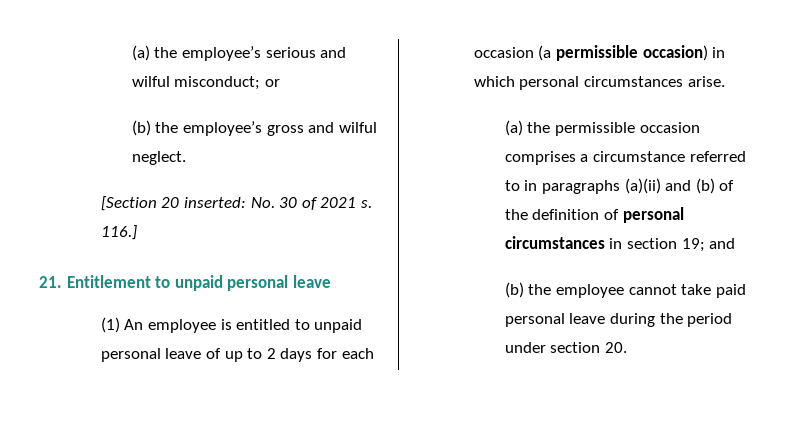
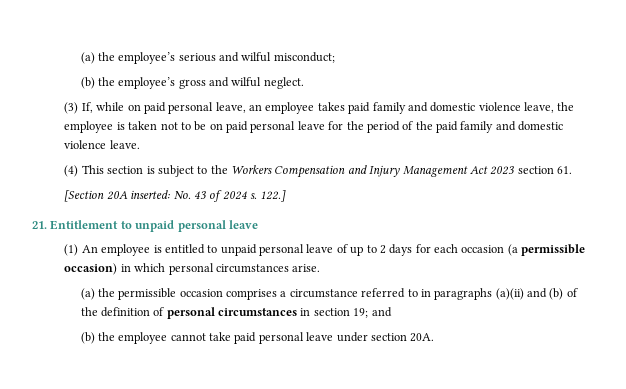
- (a) the employee’s serious and wilful misconduct; or
+ (a) the employee’s serious and wilful misconduct;
+ (3) If, while on paid personal leave, an employee takes paid family and domestic violence leave, the employee is taken not to be on paid personal leave for the period of the paid family and domestic violence leave.
+ (4) This section is subject to the Workers Compensation and Injury Management Act 2023 section 61.
- [Section 20 inserted: No. 30 of 2021 s. 116.]
+ [Section 20A inserted: No. 43 of 2024 s. 122.]
- (b) the employee cannot take paid personal leave during the period under section 20.
+ (b) the employee cannot take paid personal leave under section 20A.

